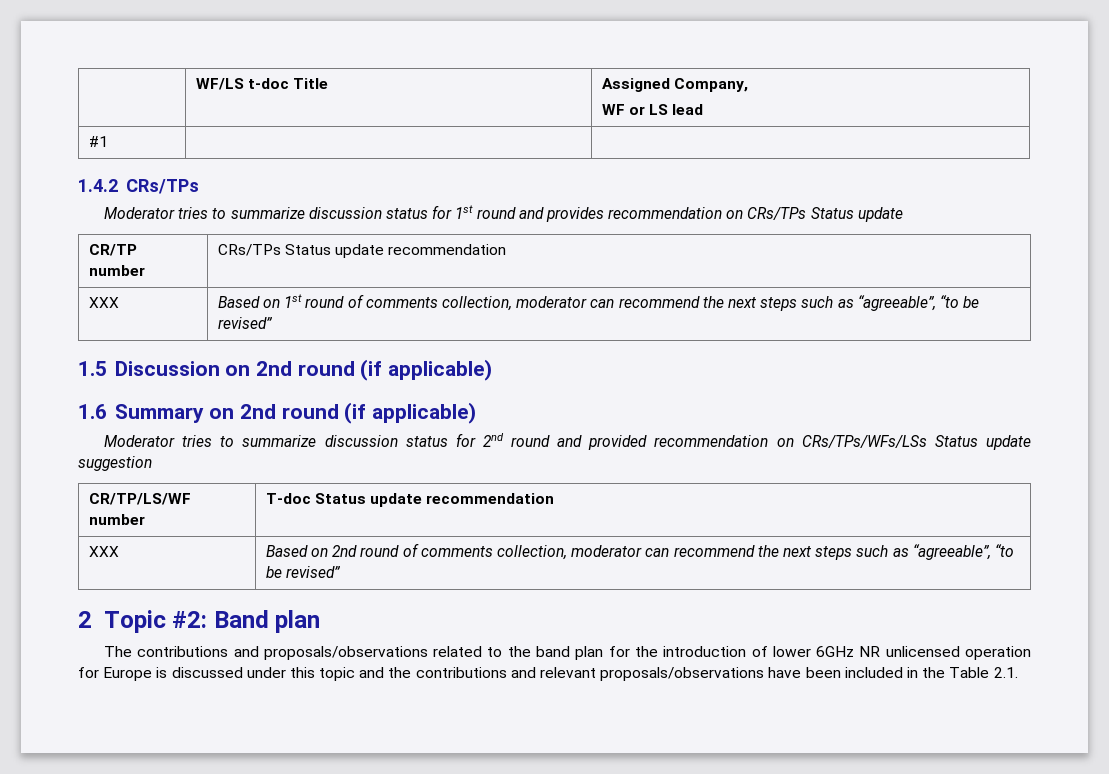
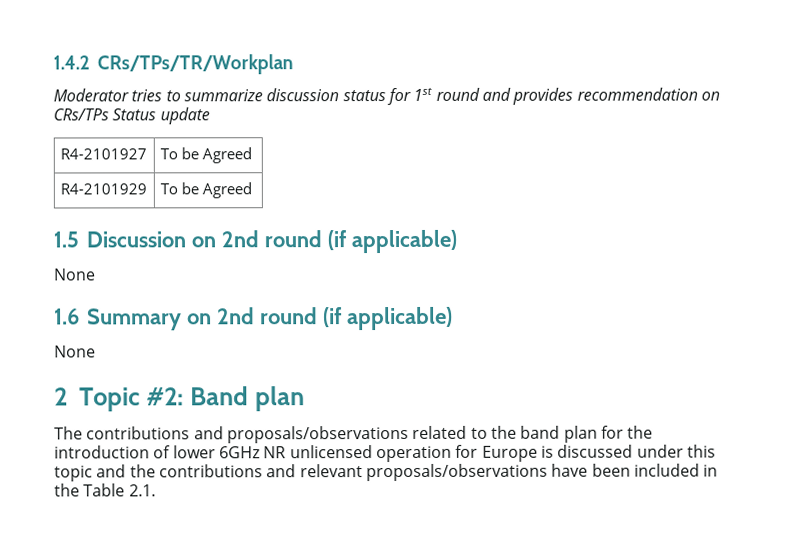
- | WF/LS t-doc Title | Assigned Company,
- WF or LS lead
- #1 | |
- 1.4.2 CRs/TPs
+ 1.4.2 CRs/TPs/TR/Workplan
- CR/TP number | CRs/TPs Status update recommendation
- XXX | Based on 1st round of comments collection, moderator can recommend the next steps such as “agreeable”, “to be revised”
+ R4-2101927 | To be Agreed
+ R4-2101929 | To be Agreed
  1.5 Discussion on 2nd round (if applicable)
+ None
  1.6 Summary on 2nd round (if applicable)
- Moderator tries to summarize discussion status for 2nd round and provided recommendation on CRs/TPs/WFs/LSs Status update suggestion
- CR/TP/LS/WF number | T-doc Status update recommendation
- XXX | Based on 2nd round of comments collection, moderator can recommend the next steps such as “agreeable”, “to be revised”
+ None

